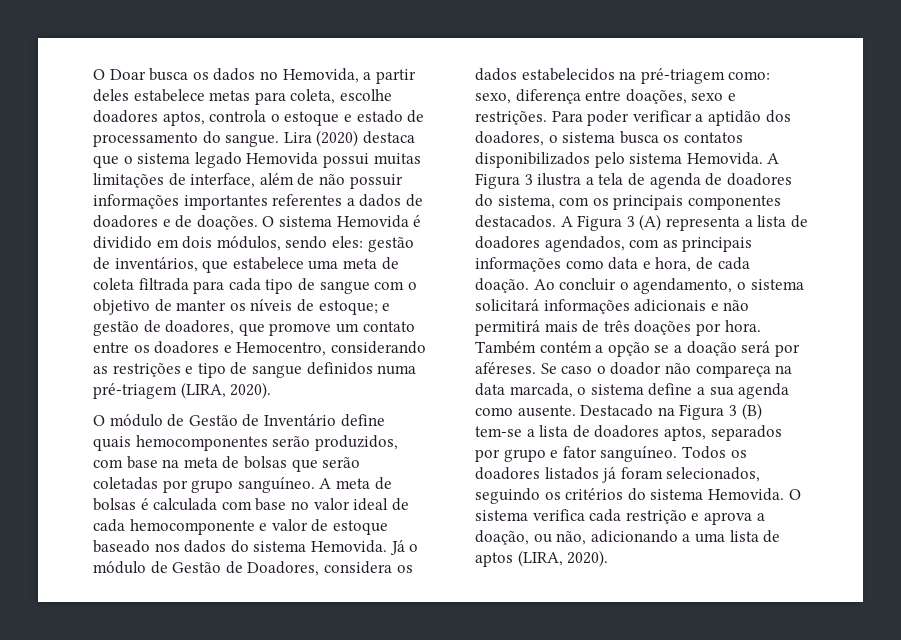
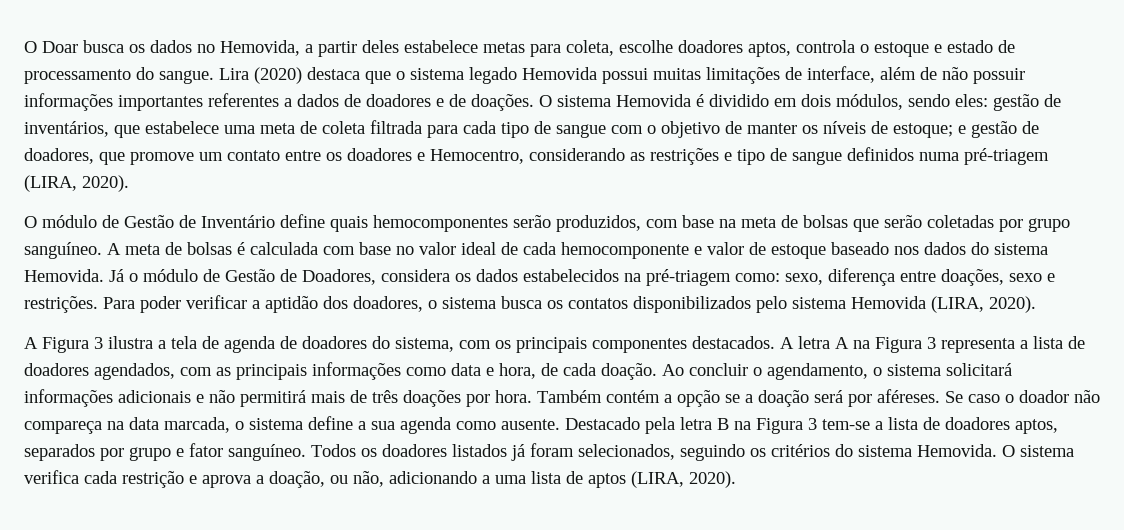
- Para poder verificar a aptidão dos doadores, o sistema busca os contatos disponibilizados pelo sistema Hemovida. A Figura 3 ilustra a tela de agenda de doadores do sistema, com os principais componentes destacados.
+ Para poder verificar a aptidão dos doadores, o sistema busca os contatos disponibilizados pelo sistema Hemovida (LIRA, 2020).
+ A Figura 3 ilustra a tela de agenda de doadores do sistema, com os principais componentes destacados.
- A Figura 3 (A) representa a lista de doadores agendados, com as principais informações como data e hora, de cada doação.
+ A letra A na Figura 3 representa a lista de doadores agendados, com as principais informações como data e hora, de cada doação.
- Destacado na Figura 3 (B) tem-se a lista de doadores aptos, separados por grupo e fator sanguíneo.
+ Destacado pela letra B na Figura 3 tem-se a lista de doadores aptos, separados por grupo e fator sanguíneo.

